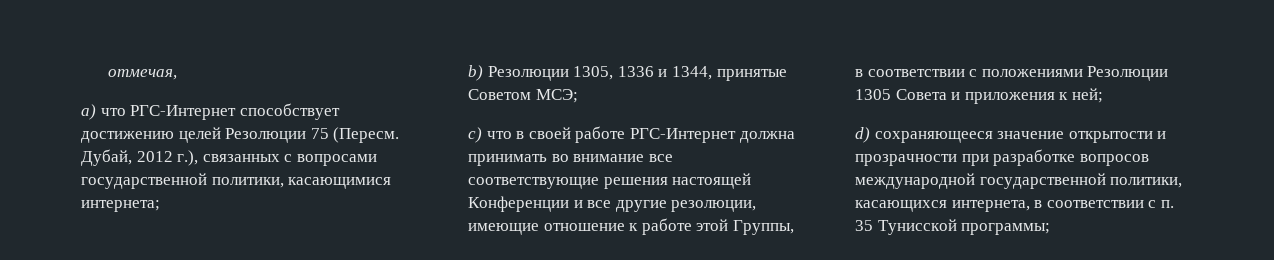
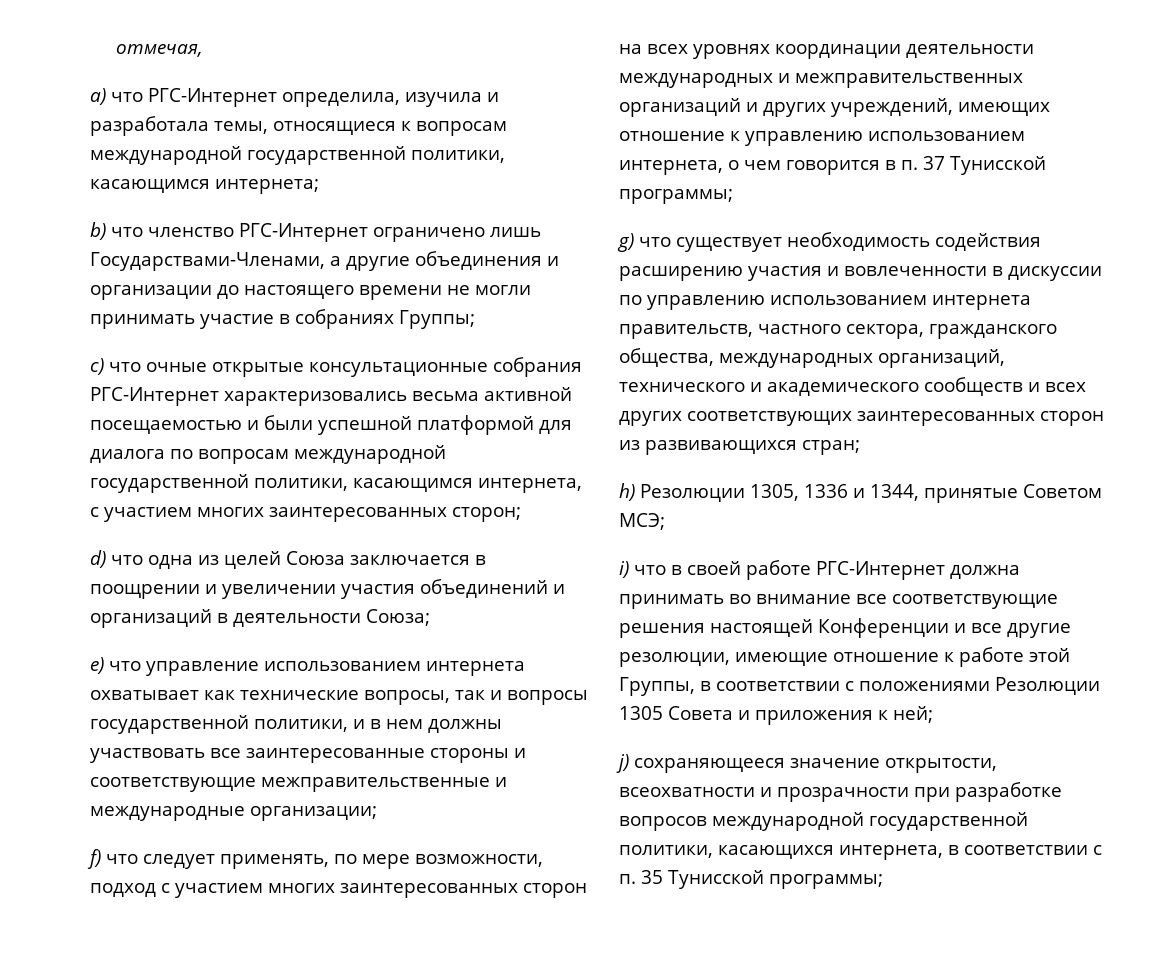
- a) что РГС-Интернет способствует достижению целей Резолюции 75 (Пересм. Дубай, 2012 г.), связанных с вопросами государственной политики, касающимися интернета;
+ a) что РГС-Интернет определила, изучила и разработала темы, относящиеся к вопросам международной государственной политики, касающимся интернета;
- b) Резолюции 1305, 1336 и 1344, принятые Советом МСЭ;
+ b) что членство РГС-Интернет ограничено лишь Государствами-Членами, а другие объединения и организации до настоящего времени не могли принимать участие в собраниях Группы;
+ c) что очные открытые консультационные собрания РГС-Интернет характеризовались весьма активной посещаемостью и были успешной платформой для диалога по вопросам международной государственной политики, касающимся интернета, с участием многих заинтересованных сторон;
+ d) что одна из целей Союза заключается в поощрении и увеличении участия объединений и организаций в деятельности Союза;
+ e) что управление использованием интернета охватывает как технические вопросы, так и вопросы государственной политики, и в нем должны участвовать все заинтересованные стороны и соответствующие межправительственные и международные организации;
+ f) что следует применять, по мере возможности, подход с участием многих заинтересованных сторон на всех уровнях координации деятельности международных и межправительственных организаций и других учреждений, имеющих отношение к управлению использованием интернета, о чем говорится в п. 37 Тунисской программы;
+ g) что существует необходимость содействия расширению участия и вовлеченности в дискуссии по управлению использованием интернета правительств, частного сектора, гражданского общества, международных организаций, технического и академического сообществ и всех других соответствующих заинтересованных сторон из развивающихся стран;
+ h) Резолюции 1305, 1336 и 1344, принятые Советом МСЭ;
- c) что в своей работе РГС-Интернет должна принимать во внимание все соответствующие решения настоящей Конференции и все другие резолюции, имеющие отношение к работе этой Группы, в соответствии с положениями Резолюции 1305 Совета и приложения к ней;
+ i) что в своей работе РГС-Интернет должна принимать во внимание все соответствующие решения настоящей Конференции и все другие резолюции, имеющие отношение к работе этой Группы, в соответствии с положениями Резолюции 1305 Совета и приложения к ней;
- d) сохраняющееся значение открытости и прозрачности при разработке вопросов международной государственной политики, касающихся интернета, в соответствии с п. 35 Тунисской программы;
+ j) сохраняющееся значение открытости, всеохватности и прозрачности при разработке вопросов международной государственной политики, касающихся интернета, в соответствии с п. 35 Тунисской программы;

